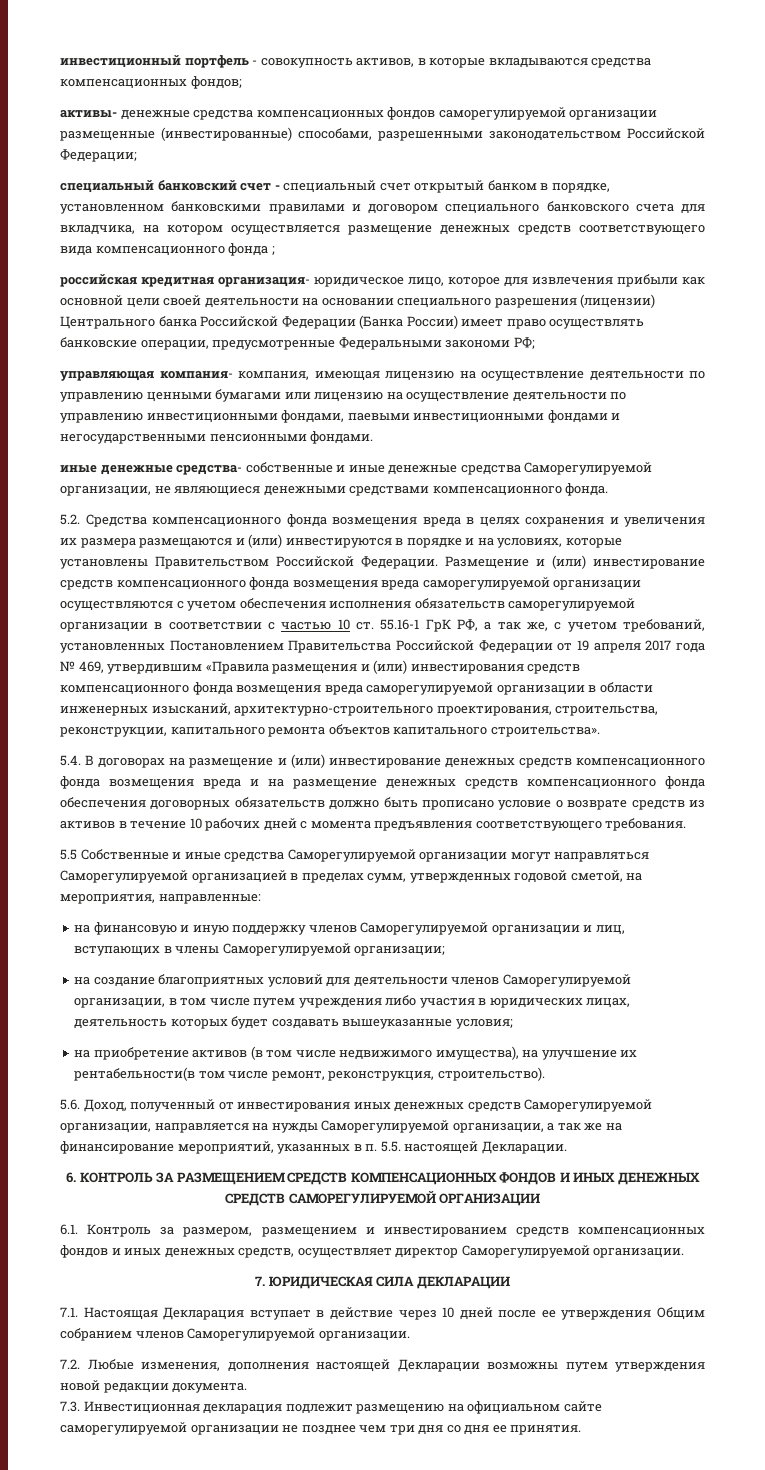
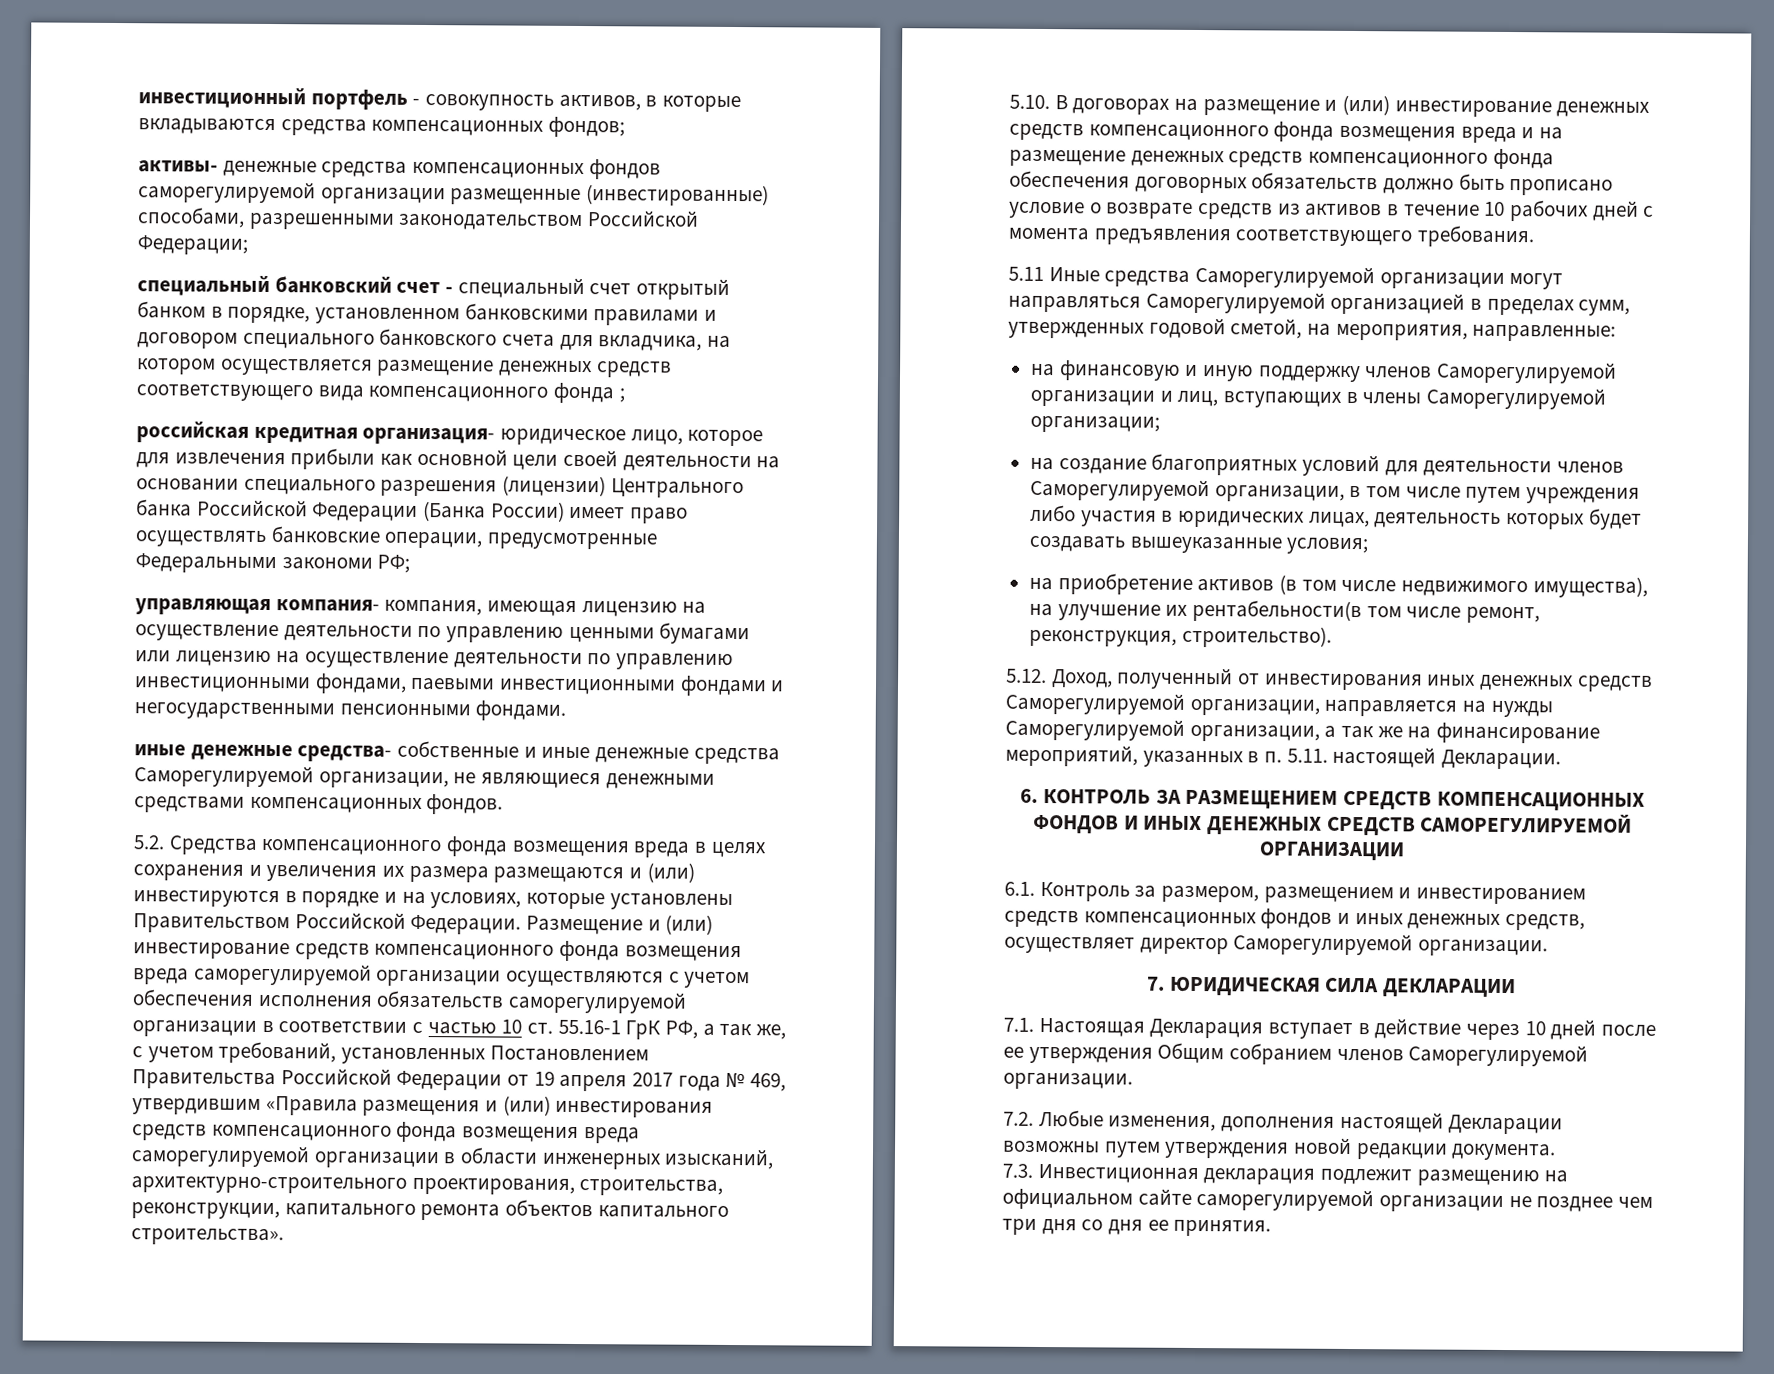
- иные денежные средства- собственные и иные денежные средства Саморегулируемой организации, не являющиеся денежными средствами компенсационного фонда.
+ иные денежные средства- собственные и иные денежные средства Саморегулируемой организации, не являющиеся денежными средствами компенсационных фондов.
- 5.4. В договорах на размещение и (или) инвестирование денежных средств компенсационного фонда возмещения вреда и на размещение денежных средств компенсационного фонда обеспечения договорных обязательств должно быть прописано условие о возврате средств из активов в течение 10 рабочих дней с момента предъявления соответствующего требования.
+ 5.10. В договорах на размещение и (или) инвестирование денежных средств компенсационного фонда возмещения вреда и на размещение денежных средств компенсационного фонда обеспечения договорных обязательств должно быть прописано условие о возврате средств из активов в течение 10 рабочих дней с момента предъявления соответствующего требования.
- 5.5 Собственные и иные средства Саморегулируемой организации могут направляться Саморегулируемой организацией в пределах сумм, утвержденных годовой сметой, на мероприятия, направленные:
+ 5.11 Иные средства Саморегулируемой организации могут направляться Саморегулируемой организацией в пределах сумм, утвержденных годовой сметой, на мероприятия, направленные:
- 5.6. Доход, полученный от инвестирования иных денежных средств Саморегулируемой организации, направляется на нужды Саморегулируемой организации, а так же на финансирование мероприятий, указанных в п. 5.5. настоящей Декларации.
+ 5.12. Доход, полученный от инвестирования иных денежных средств Саморегулируемой организации, направляется на нужды Саморегулируемой организации, а так же на финансирование мероприятий, указанных в п. 5.11. настоящей Декларации.

